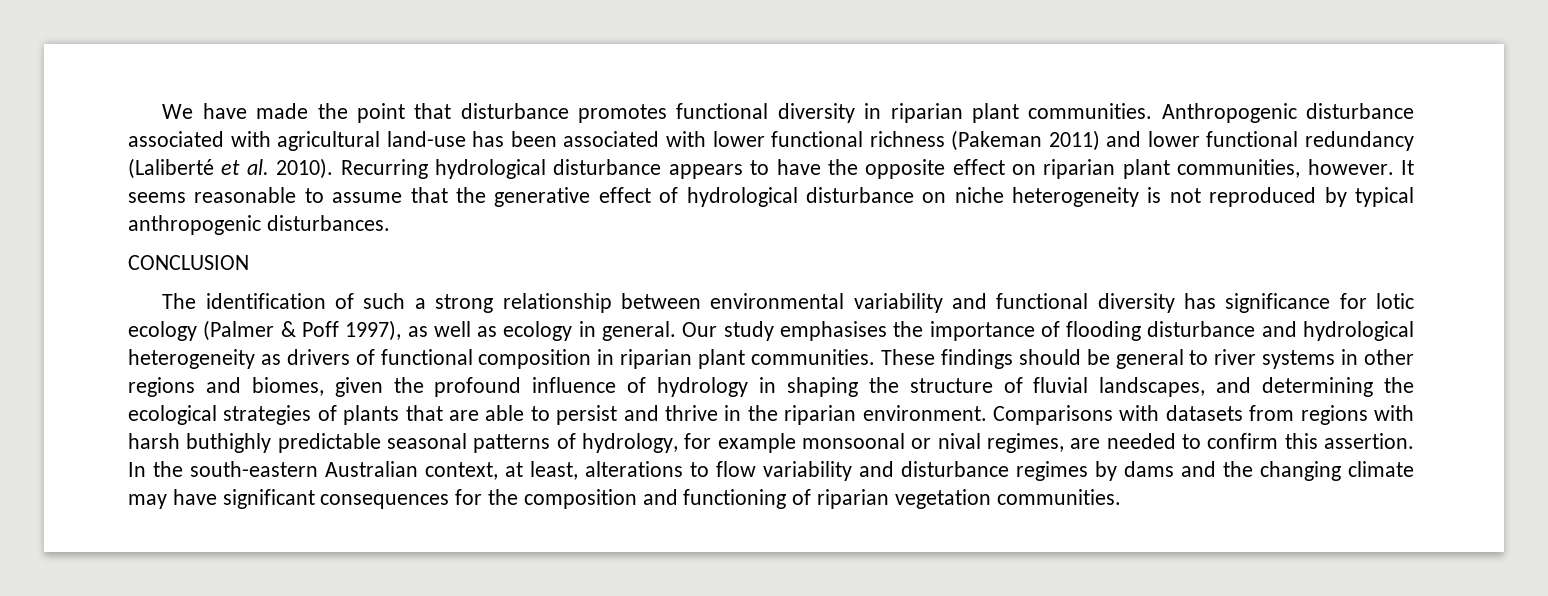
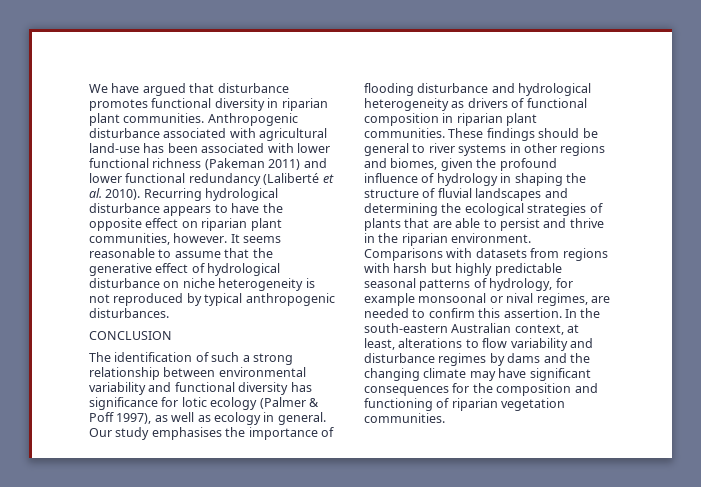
- We have made the point that disturbance promotes functional diversity in riparian plant communities.
+ We have argued that disturbance promotes functional diversity in riparian plant communities.
- These findings should be general to river systems in other regions and biomes, given the profound influence of hydrology in shaping the structure of fluvial landscapes, and determining the ecological strategies of plants that are able to persist and thrive in the riparian environment.
+ These findings should be general to river systems in other regions and biomes, given the profound influence of hydrology in shaping the structure of fluvial landscapes and determining the ecological strategies of plants that are able to persist and thrive in the riparian environment.
- Comparisons with datasets from regions with harsh buthighly predictable seasonal patterns of hydrology, for example monsoonal or nival regimes, are needed to confirm this assertion.
+ Comparisons with datasets from regions with harsh but highly predictable seasonal patterns of hydrology, for example monsoonal or nival regimes, are needed to confirm this assertion.

